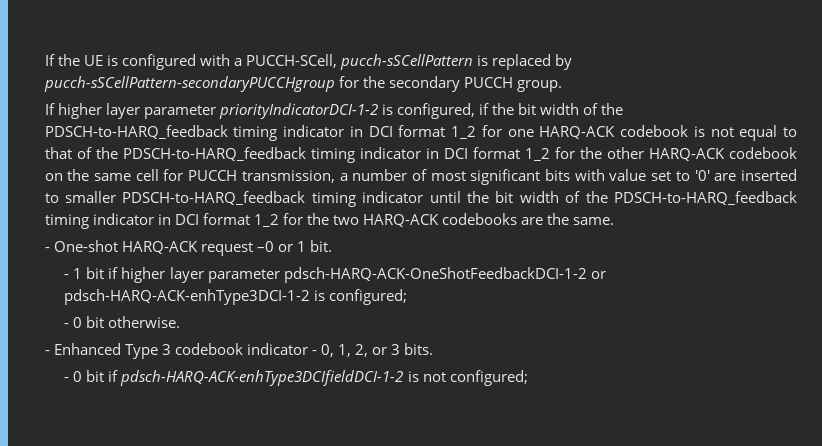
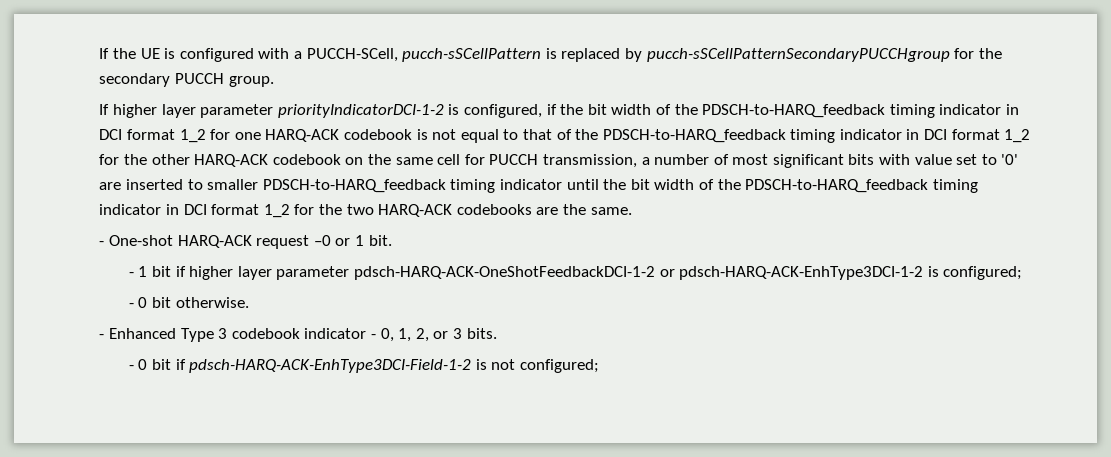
- If the UE is configured with a PUCCH-SCell, pucch-sSCellPattern is replaced by pucch-sSCellPattern-secondaryPUCCHgroup for the secondary PUCCH group.
+ If the UE is configured with a PUCCH-SCell, pucch-sSCellPattern is replaced by pucch-sSCellPatternSecondaryPUCCHgroup for the secondary PUCCH group.
- - 1 bit if higher layer parameter pdsch-HARQ-ACK-OneShotFeedbackDCI-1-2 or pdsch-HARQ-ACK-enhType3DCI-1-2 is configured;
+ - 1 bit if higher layer parameter pdsch-HARQ-ACK-OneShotFeedbackDCI-1-2 or pdsch-HARQ-ACK-EnhType3DCI-1-2 is configured;
- - 0 bit if pdsch-HARQ-ACK-enhType3DCIfieldDCI-1-2 is not configured;
+ - 0 bit if pdsch-HARQ-ACK-EnhType3DCI-Field-1-2 is not configured;

